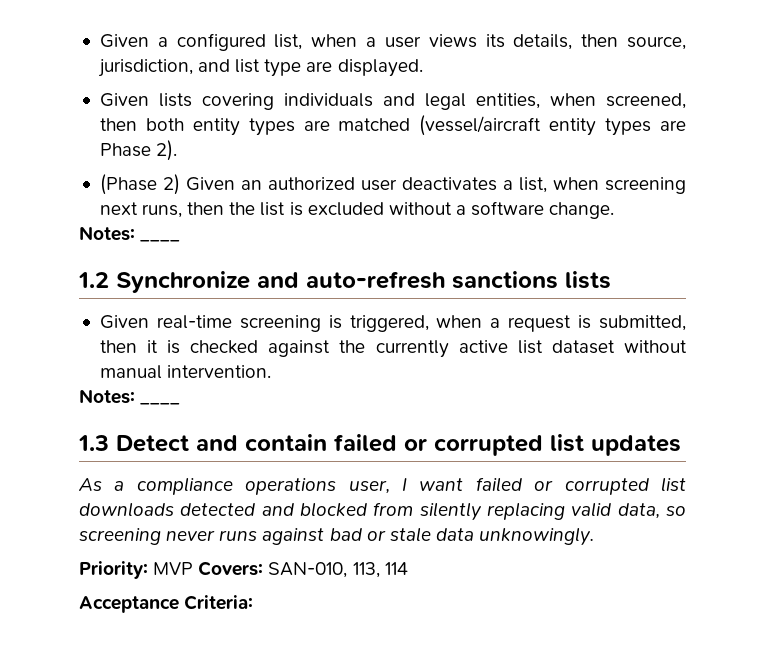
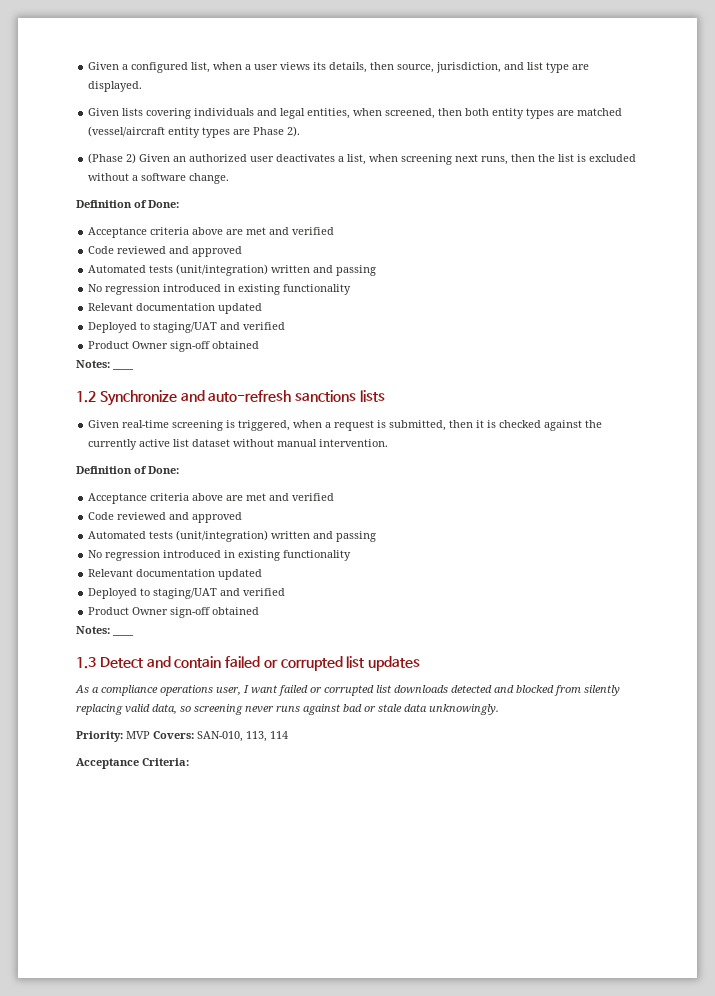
  (Phase 2) Given an authorized user deactivates a list, when screening next runs, then the list is excluded without a software change.
+ Definition of Done:
+ Acceptance criteria above are met and verified
+ Code reviewed and approved
+ Automated tests (unit/integration) written and passing
+ No regression introduced in existing functionality
+ Relevant documentation updated
+ Deployed to staging/UAT and verified
+ Product Owner sign-off obtained
  Given real-time screening is triggered, when a request is submitted, then it is checked against the currently active list dataset without manual intervention.
+ Definition of Done:
+ Acceptance criteria above are met and verified
+ Code reviewed and approved
+ Automated tests (unit/integration) written and passing
+ No regression introduced in existing functionality
+ Relevant documentation updated
+ Deployed to staging/UAT and verified
+ Product Owner sign-off obtained

